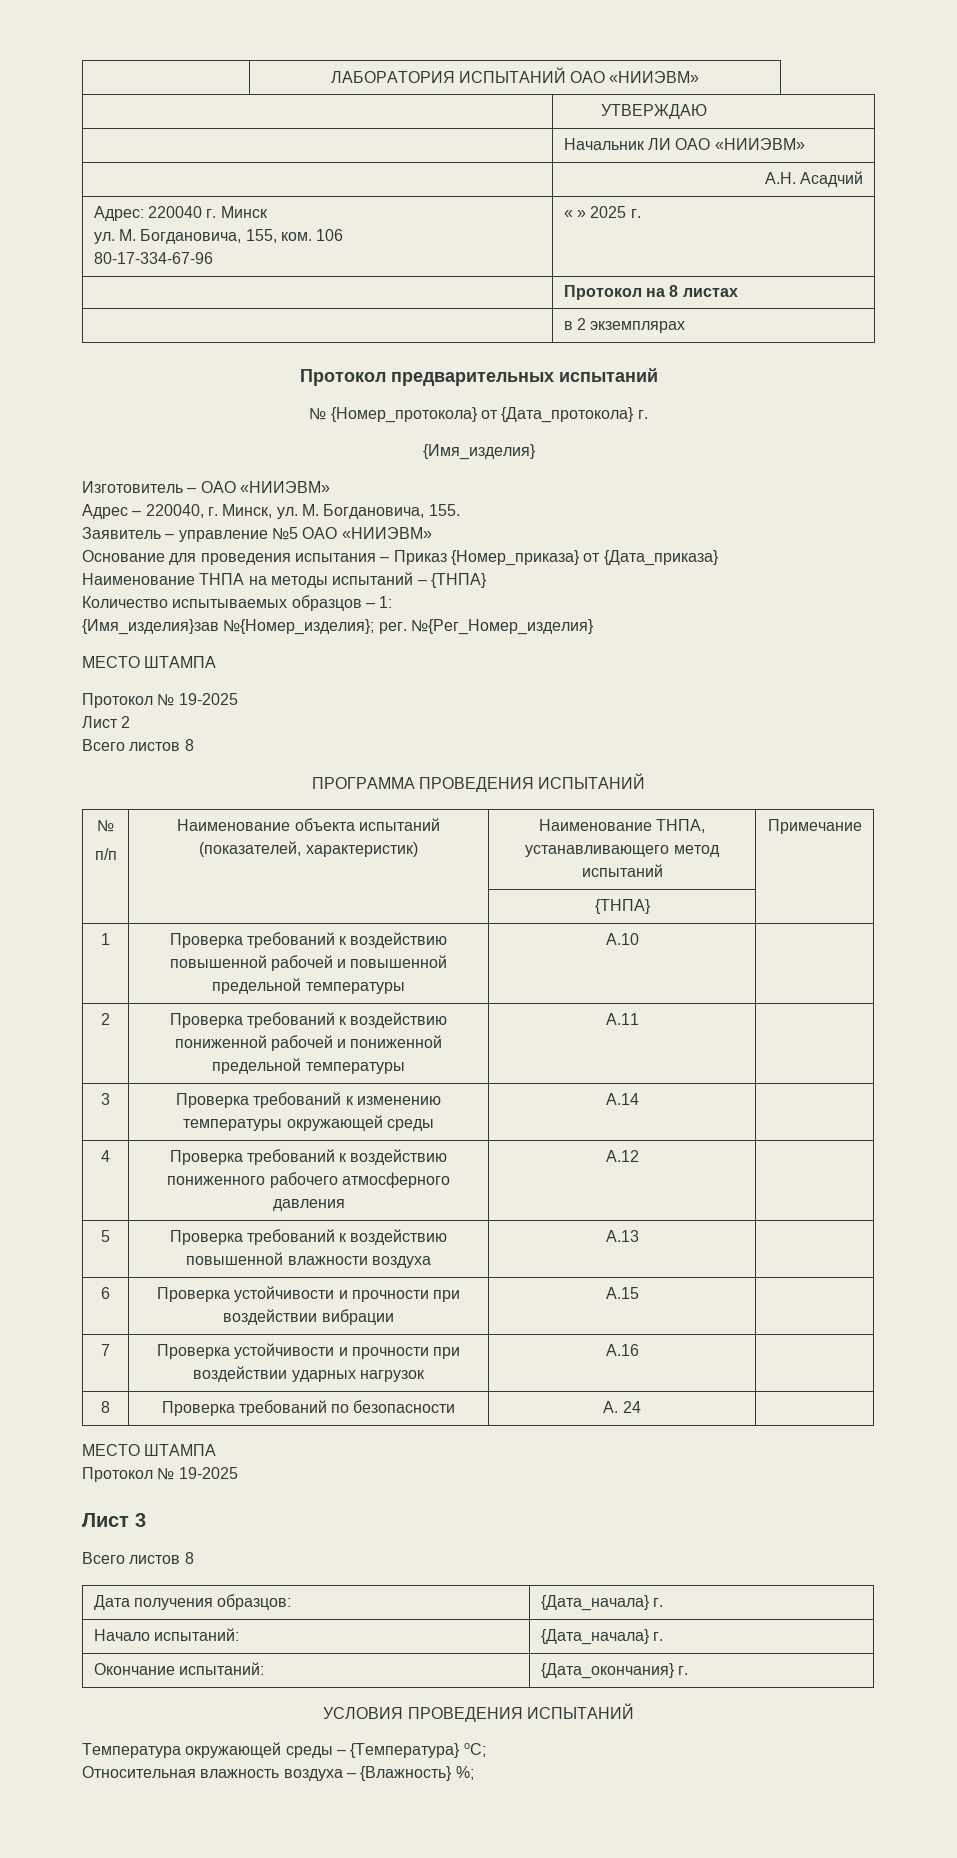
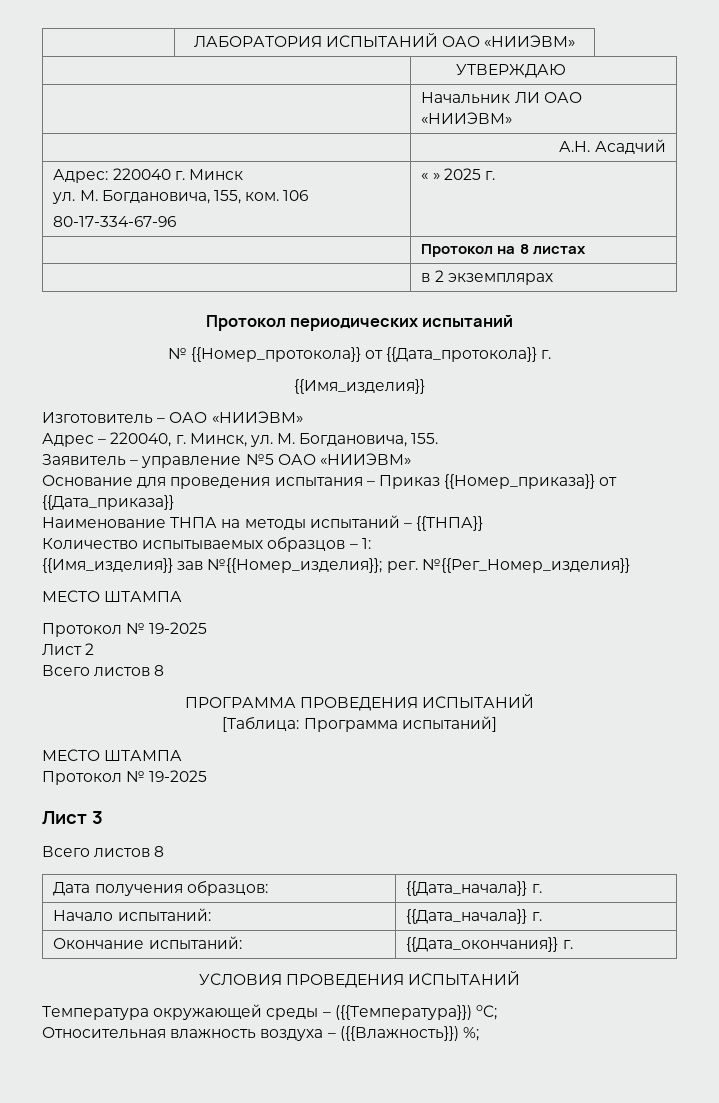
- Протокол предварительных испытаний
+ Протокол периодических испытаний
- № {Номер_протокола} от {Дата_протокола} г.
- {Имя_изделия}
+ № {{Номер_протокола}} от {{Дата_протокола}} г.
+ {{Имя_изделия}}
- Основание для проведения испытания – Приказ {Номер_приказа} от {Дата_приказа}
+ Основание для проведения испытания – Приказ {{Номер_приказа}} от {{Дата_приказа}}
- Наименование ТНПА на методы испытаний – {ТНПА}
+ Наименование ТНПА на методы испытаний – {{ТНПА}}
- {Имя_изделия}зав №{Номер_изделия}; рег. №{Рег_Номер_изделия}
+ {{Имя_изделия}} зав №{{Номер_изделия}}; рег. №{{Рег_Номер_изделия}}
  ПРОГРАММА ПРОВЕДЕНИЯ ИСПЫТАНИЙ
- №
- п/п | Наименование объекта испытаний (показателей, характеристик) | Наименование ТНПА, устанавливающего метод испытаний | Примечание
- | | {ТНПА} |
- 1 | Проверка требований к воздействию повышенной рабочей и повышенной предельной температуры | А.10 |
- 2 | Проверка требований к воздействию пониженной рабочей и пониженной предельной температуры | А.11 |
- 3 | Проверка требований к изменению температуры окружающей среды | А.14 |
- 4 | Проверка требований к воздействию пониженного рабочего атмосферного давления | А.12 |
- 5 | Проверка требований к воздействию повышенной влажности воздуха | А.13 |
- 6 | Проверка устойчивости и прочности при воздействии вибрации | А.15 |
- 7 | Проверка устойчивости и прочности при воздействии ударных нагрузок | А.16 |
- 8 | Проверка требований по безопасности | А. 24 |
+ [Таблица: Программа испытаний]
- Дата получения образцов: | {Дата_начала} г.
+ Дата получения образцов: | {{Дата_начала}} г.
- Начало испытаний: | {Дата_начала} г.
+ Начало испытаний: | {{Дата_начала}} г.
- Окончание испытаний: | {Дата_окончания} г.
+ Окончание испытаний: | {{Дата_окончания}} г.
- Температура окружающей среды – {Температура} оC;
+ Температура окружающей среды – ({{Температура}}) оC;
- Относительная влажность воздуха – {Влажность} %;
+ Относительная влажность воздуха – ({{Влажность}}) %;

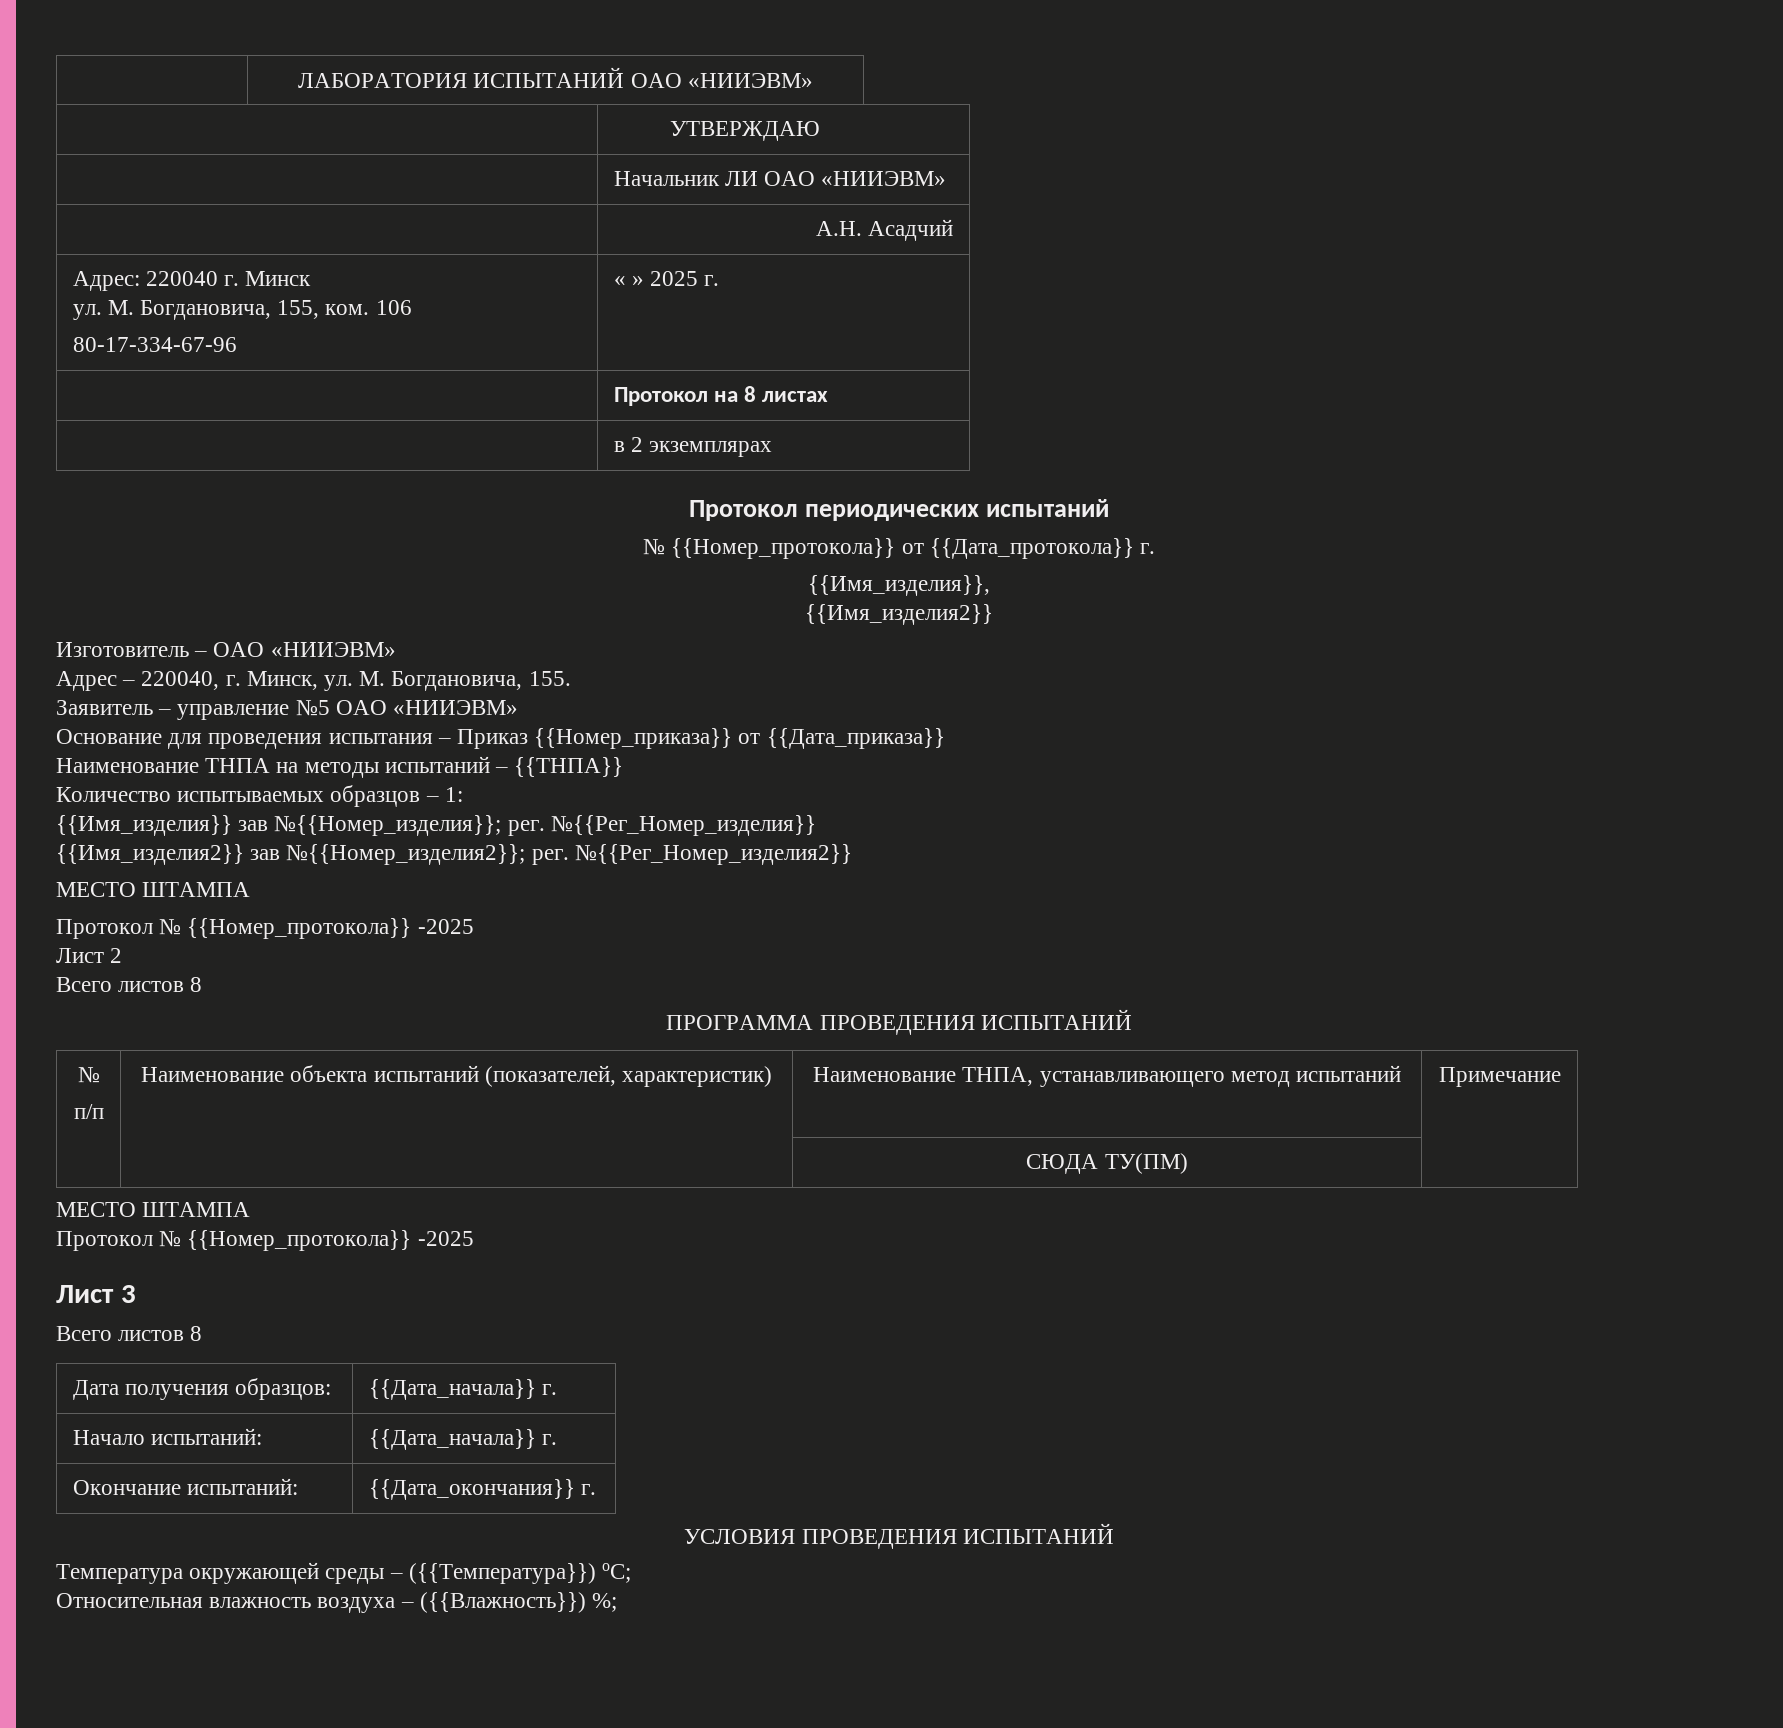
  № {{Номер_протокола}} от {{Дата_протокола}} г.
- {{Имя_изделия}}
+ {{Имя_изделия}},
+ {{Имя_изделия2}}
  №{{Рег_Номер_изделия}}
+ {{Имя_изделия2}} зав №{{Номер_изделия2}}; рег. №{{Рег_Номер_изделия2}}
  МЕСТО ШТАМПА
- Протокол № 19-2025
+ Протокол № {{Номер_протокола}} -2025
  ПРОГРАММА ПРОВЕДЕНИЯ ИСПЫТАНИЙ
- [Таблица: Программа испытаний]
+ №
+ п/п | Наименование объекта испытаний (показателей, характеристик) | Наименование ТНПА, устанавливающего метод испытаний | Примечание
+ | | СЮДА ТУ(ПМ) |
  МЕСТО ШТАМПА
- Протокол № 19-2025
+ Протокол № {{Номер_протокола}} -2025

